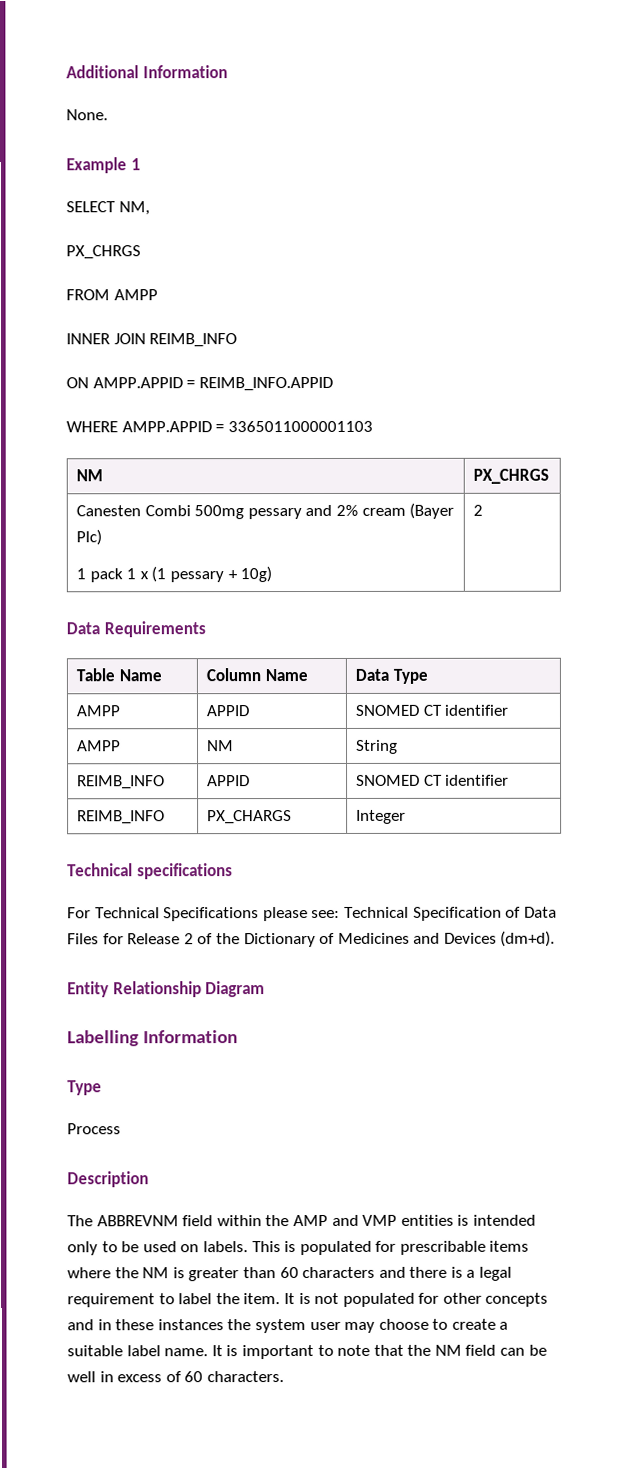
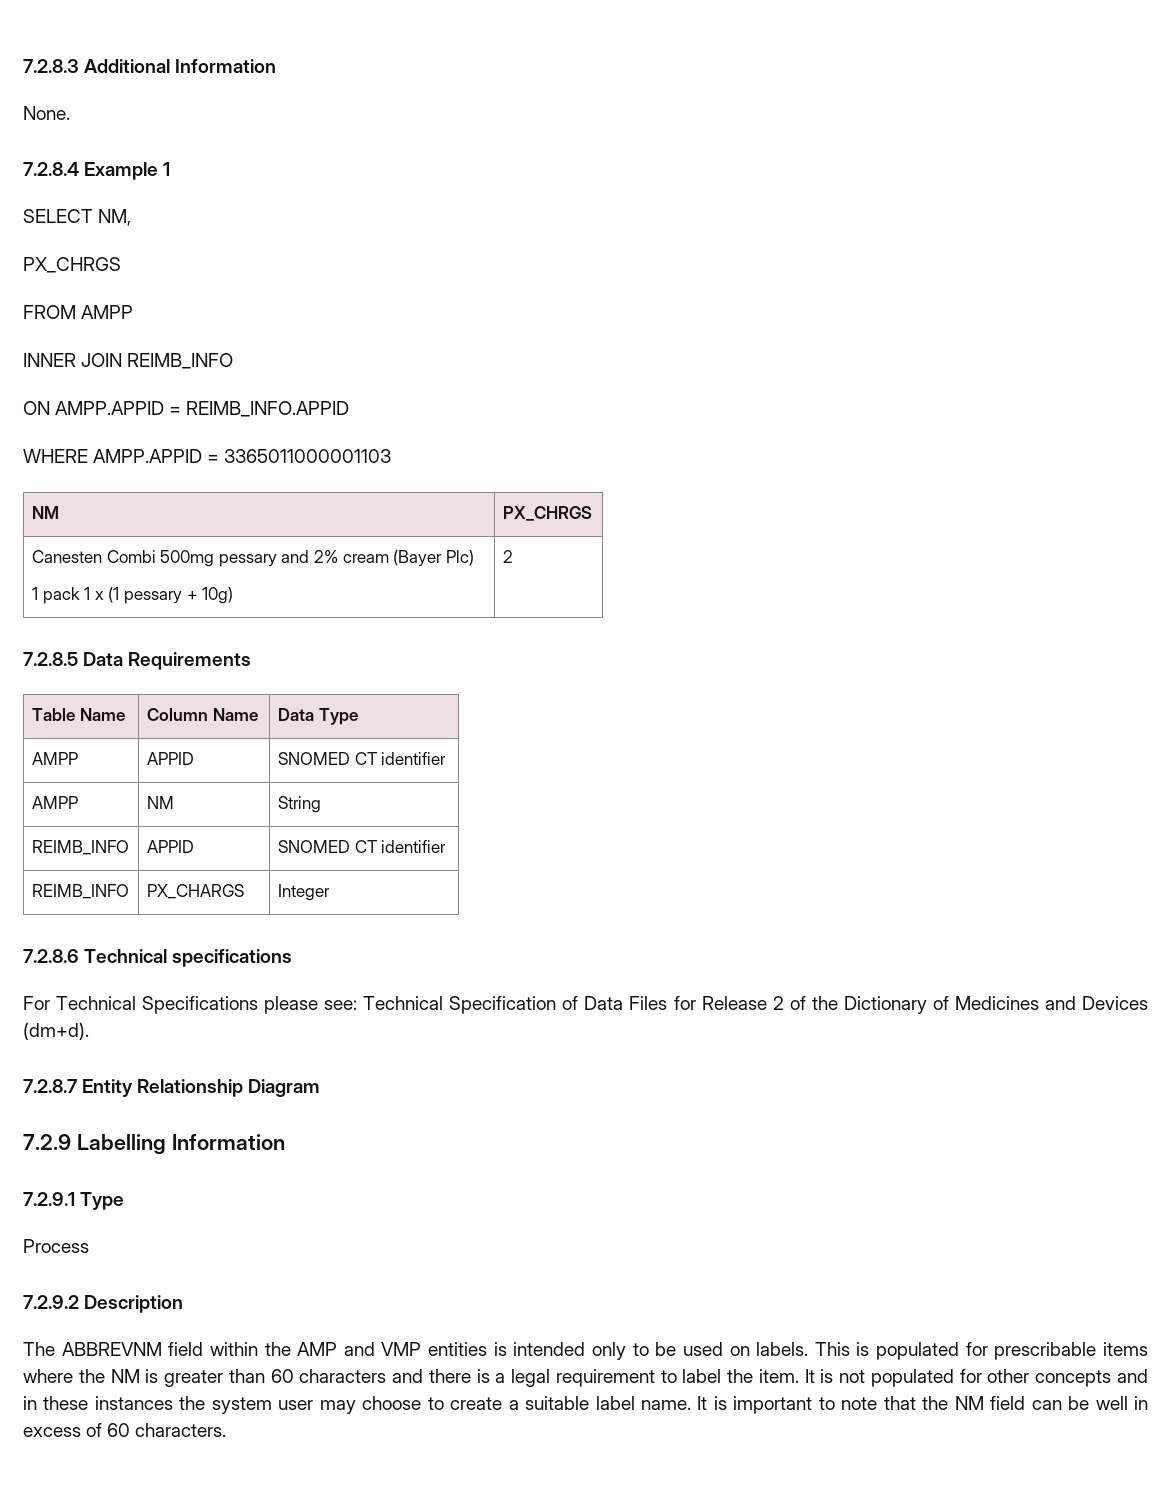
- Additional Information
+ 7.2.8.3 Additional Information
- Example 1
+ 7.2.8.4 Example 1
- Data Requirements
+ 7.2.8.5 Data Requirements
- Technical specifications
+ 7.2.8.6 Technical specifications
- Entity Relationship Diagram
+ 7.2.8.7 Entity Relationship Diagram
- Labelling Information
- Type
+ 7.2.9 Labelling Information
+ 7.2.9.1 Type
- Description
+ 7.2.9.2 Description

